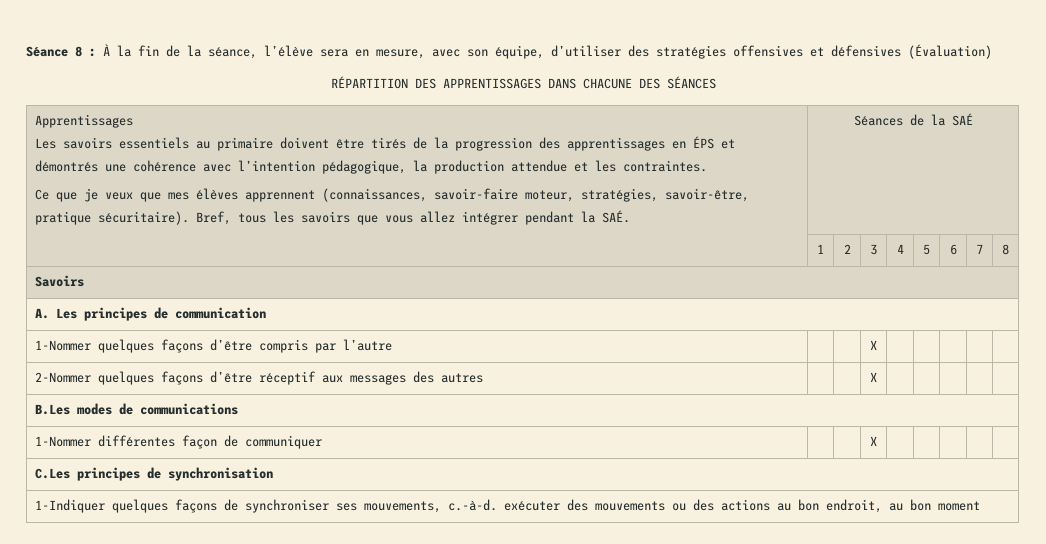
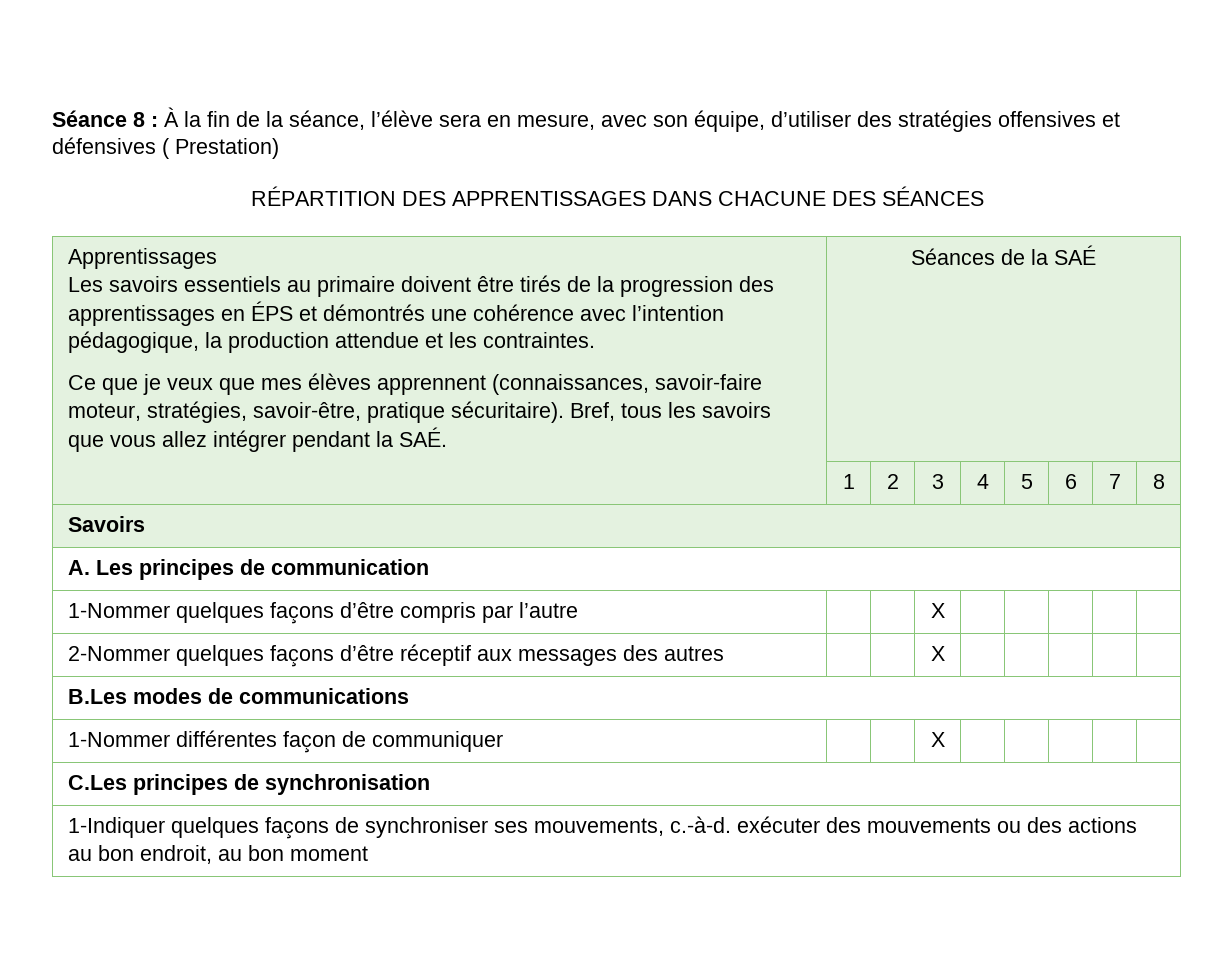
- Séance 8 : À la fin de la séance, l’élève sera en mesure, avec son équipe, d’utiliser des stratégies offensives et défensives (Évaluation)
+ Séance 8 : À la fin de la séance, l’élève sera en mesure, avec son équipe, d’utiliser des stratégies offensives et défensives ( Prestation)

